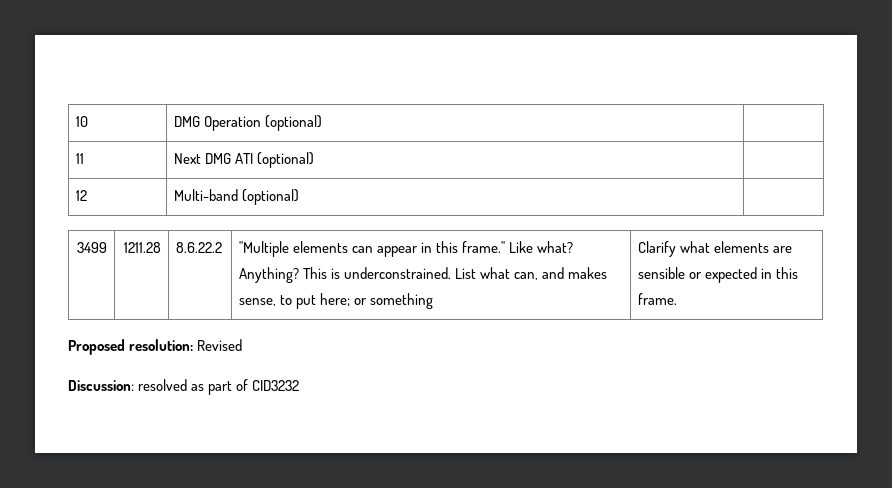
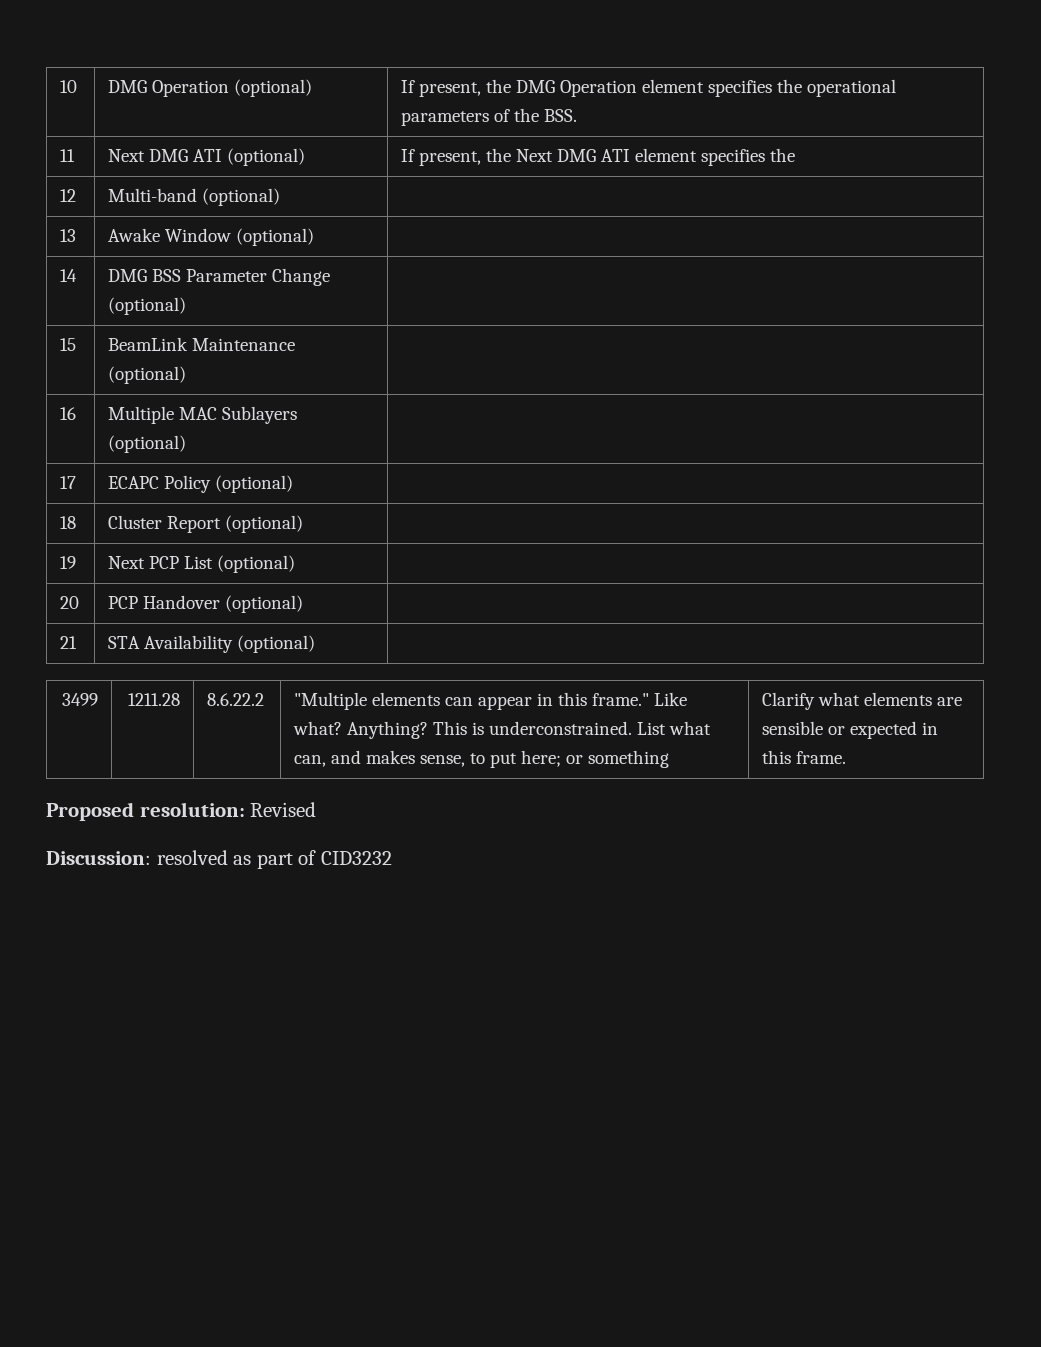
- 10 | DMG Operation (optional) |
+ 10 | DMG Operation (optional) | If present, the DMG Operation element specifies the operational parameters of the BSS.
- 11 | Next DMG ATI (optional) |
+ 11 | Next DMG ATI (optional) | If present, the Next DMG ATI element specifies the
  12 | Multi-band (optional) |
+ 13 | Awake Window (optional) |
+ 14 | DMG BSS Parameter Change (optional) |
+ 15 | BeamLink Maintenance (optional) |
+ 16 | Multiple MAC Sublayers (optional) |
+ 17 | ECAPC Policy (optional) |
+ 18 | Cluster Report (optional) |
+ 19 | Next PCP List (optional) |
+ 20 | PCP Handover (optional) |
+ 21 | STA Availability (optional) |

